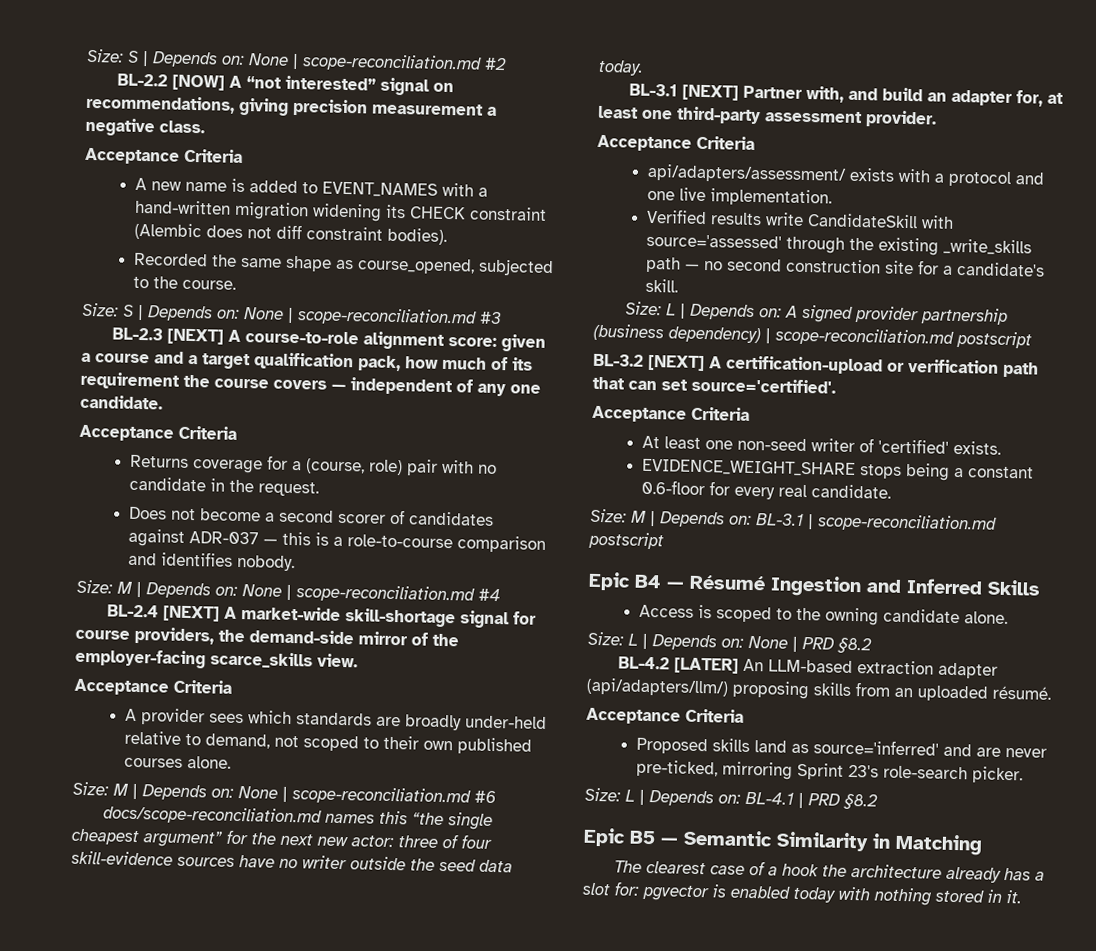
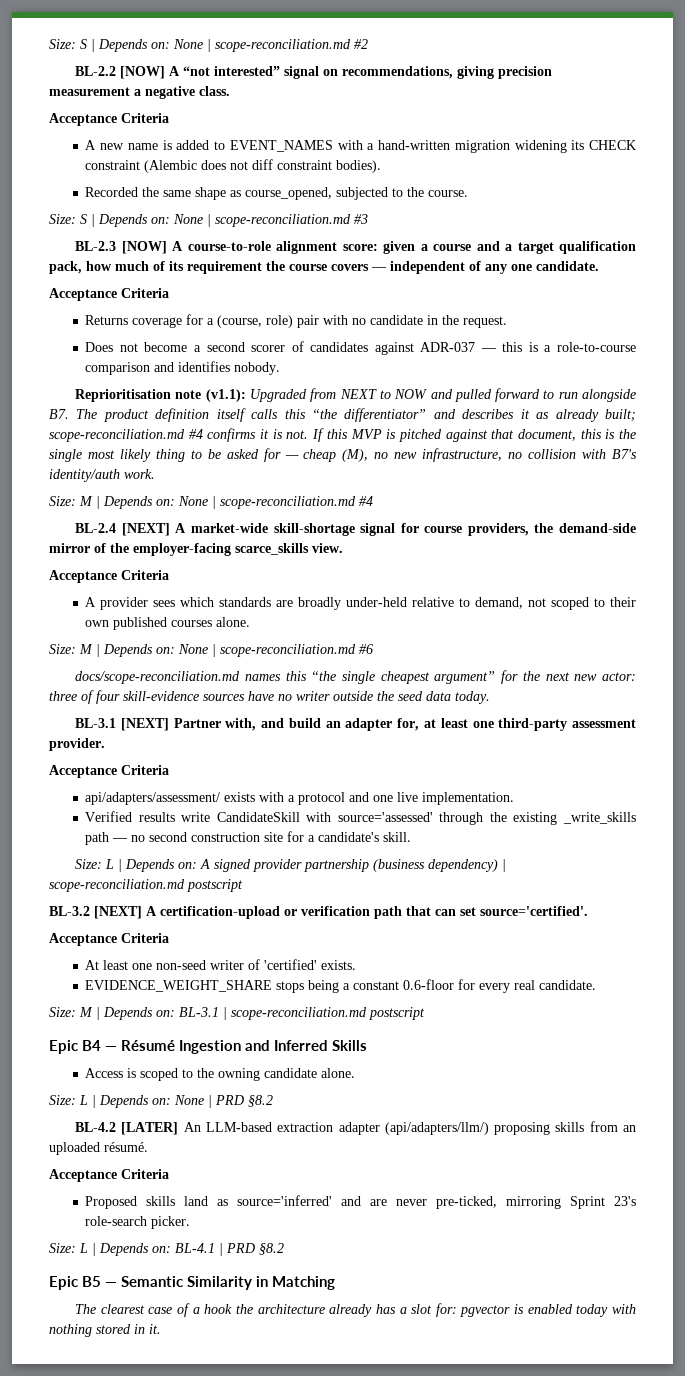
- BL-2.3 [NEXT] A course-to-role alignment score: given a course and a target qualification pack, how much of its requirement the course covers — independent of any one candidate.
+ BL-2.3 [NOW] A course-to-role alignment score: given a course and a target qualification pack, how much of its requirement the course covers — independent of any one candidate.
+ Reprioritisation note (v1.1): Upgraded from NEXT to NOW and pulled forward to run alongside B7. The product definition itself calls this “the differentiator” and describes it as already built; scope-reconciliation.md #4 confirms it is not. If this MVP is pitched against that document, this is the single most likely thing to be asked for — cheap (M), no new infrastructure, no collision with B7's identity/auth work.

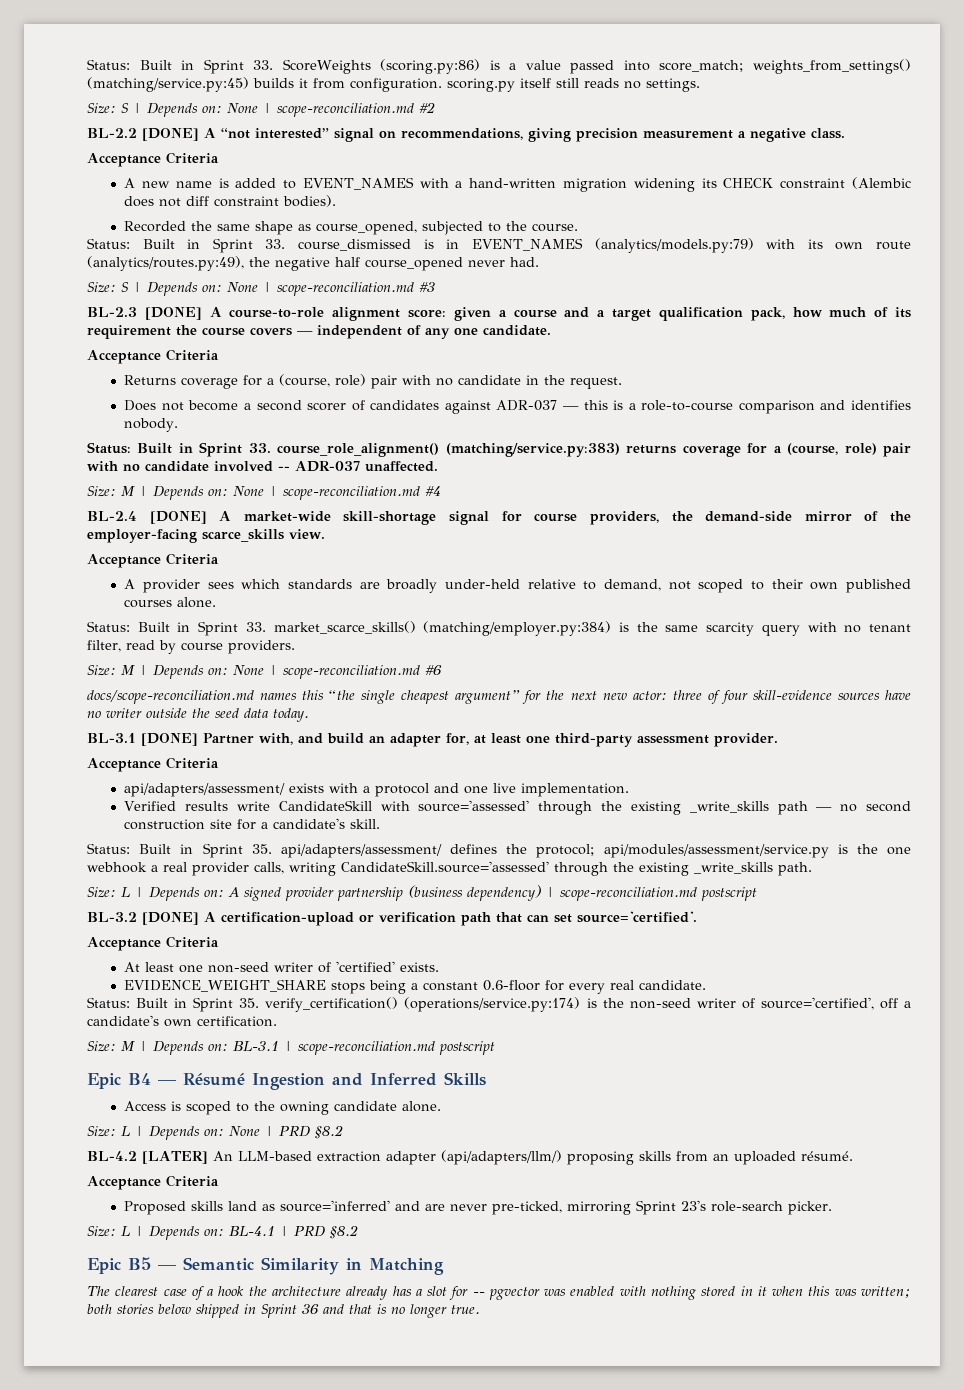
+ Status: Built in Sprint 33. ScoreWeights (scoring.py:86) is a value passed into score_match; weights_from_settings() (matching/service.py:45) builds it from configuration. scoring.py itself still reads no settings.
- BL-2.2 [NOW] A “not interested” signal on recommendations, giving precision measurement a negative class.
+ BL-2.2 [DONE] A “not interested” signal on recommendations, giving precision measurement a negative class.
+ Status: Built in Sprint 33. course_dismissed is in EVENT_NAMES (analytics/models.py:79) with its own route (analytics/routes.py:49), the negative half course_opened never had.
- BL-2.3 [NOW] A course-to-role alignment score: given a course and a target qualification pack, how much of its requirement the course covers — independent of any one candidate.
+ BL-2.3 [DONE] A course-to-role alignment score: given a course and a target qualification pack, how much of its requirement the course covers — independent of any one candidate.
- Reprioritisation note (v1.1): Upgraded from NEXT to NOW and pulled forward to run alongside B7. The product definition itself calls this “the differentiator” and describes it as already built; scope-reconciliation.md #4 confirms it is not. If this MVP is pitched against that document, this is the single most likely thing to be asked for — cheap (M), no new infrastructure, no collision with B7's identity/auth work.
+ Status: Built in Sprint 33. course_role_alignment() (matching/service.py:383) returns coverage for a (course, role) pair with no candidate involved -- ADR-037 unaffected.
- BL-2.4 [NEXT] A market-wide skill-shortage signal for course providers, the demand-side mirror of the employer-facing scarce_skills view.
+ BL-2.4 [DONE] A market-wide skill-shortage signal for course providers, the demand-side mirror of the employer-facing scarce_skills view.
+ Status: Built in Sprint 33. market_scarce_skills() (matching/employer.py:384) is the same scarcity query with no tenant filter, read by course providers.
- BL-3.1 [NEXT] Partner with, and build an adapter for, at least one third-party assessment provider.
+ BL-3.1 [DONE] Partner with, and build an adapter for, at least one third-party assessment provider.
+ Status: Built in Sprint 35. api/adapters/assessment/ defines the protocol; api/modules/assessment/service.py is the one webhook a real provider calls, writing CandidateSkill.source='assessed' through the existing _write_skills path.
- BL-3.2 [NEXT] A certification-upload or verification path that can set source='certified'.
+ BL-3.2 [DONE] A certification-upload or verification path that can set source='certified'.
+ Status: Built in Sprint 35. verify_certification() (operations/service.py:174) is the non-seed writer of source='certified', off a candidate's own certification.
- The clearest case of a hook the architecture already has a slot for: pgvector is enabled today with nothing stored in it.
+ The clearest case of a hook the architecture already has a slot for -- pgvector was enabled with nothing stored in it when this was written; both stories below shipped in Sprint 36 and that is no longer true.

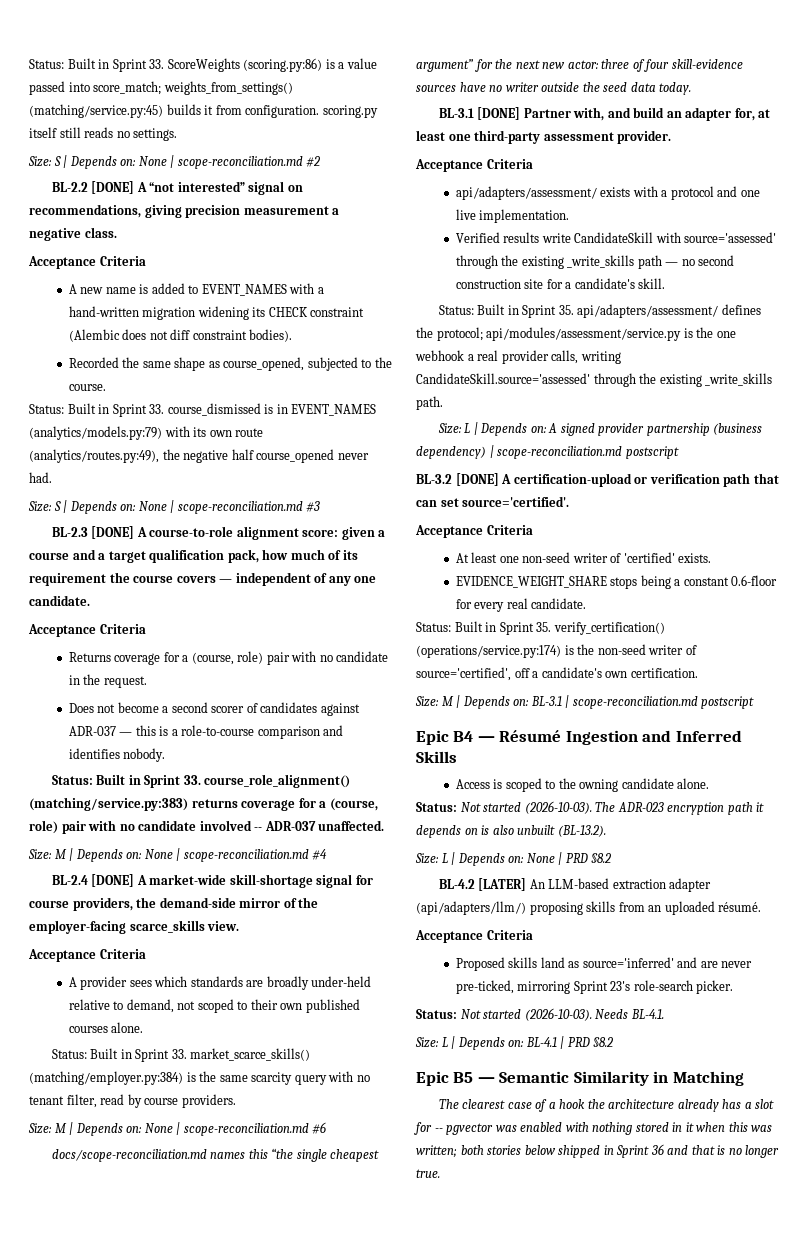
+ Status: Not started (2026-10-03). The ADR-023 encryption path it depends on is also unbuilt (BL-13.2).
+ Status: Not started (2026-10-03). Needs BL-4.1.

